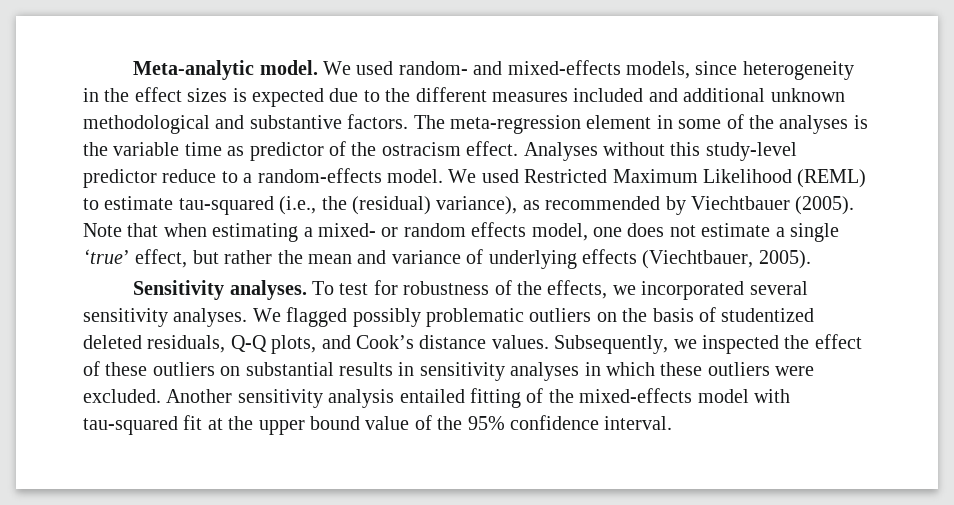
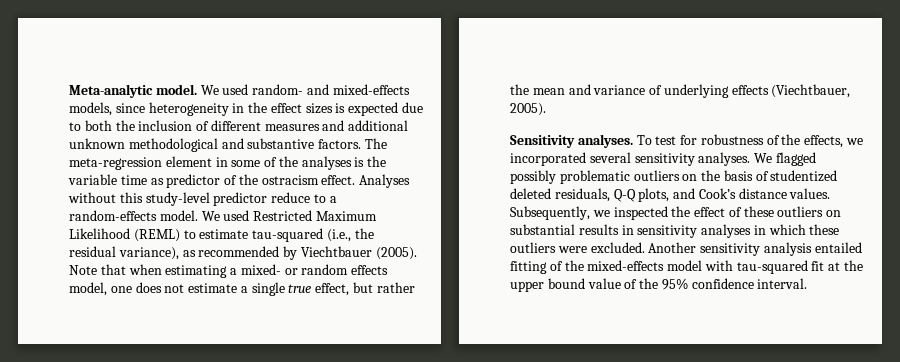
- We used random- and mixed-effects models, since heterogeneity in the effect sizes is expected due to the different measures included and additional unknown methodological and substantive factors.
+ We used random- and mixed-effects models, since heterogeneity in the effect sizes is expected due to both the inclusion of different measures and additional unknown methodological and substantive factors.
- We used Restricted Maximum Likelihood (REML) to estimate tau-squared (i.e., the (residual) variance), as recommended by Viechtbauer (2005).
+ We used Restricted Maximum Likelihood (REML) to estimate tau-squared (i.e., the residual variance), as recommended by Viechtbauer (2005).
- Note that when estimating a mixed- or random effects model, one does not estimate a single ‘true’ effect, but rather the mean and variance of underlying effects (Viechtbauer, 2005).
+ Note that when estimating a mixed- or random effects model, one does not estimate a single true effect, but rather the mean and variance of underlying effects (Viechtbauer, 2005).

